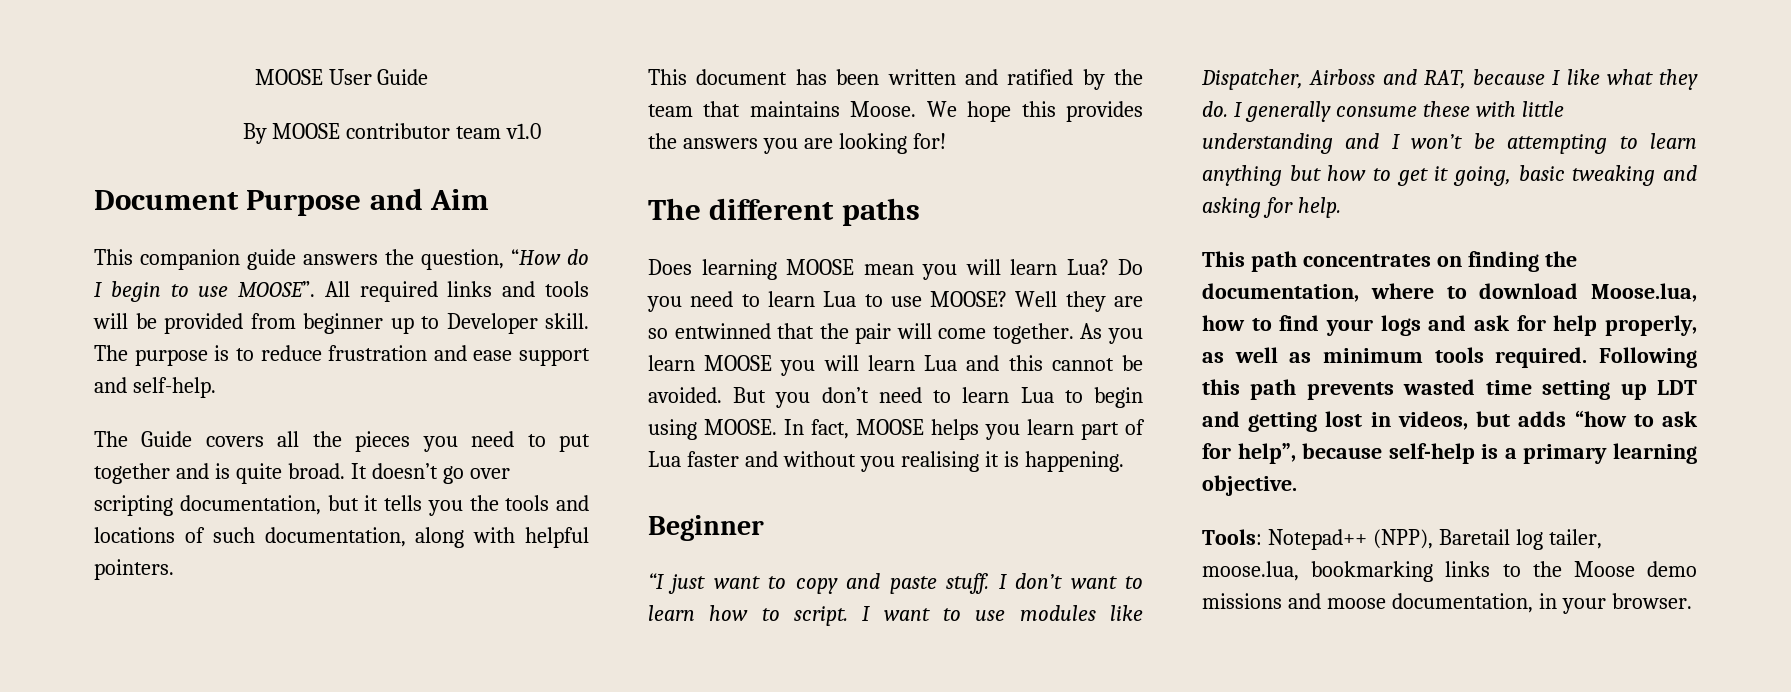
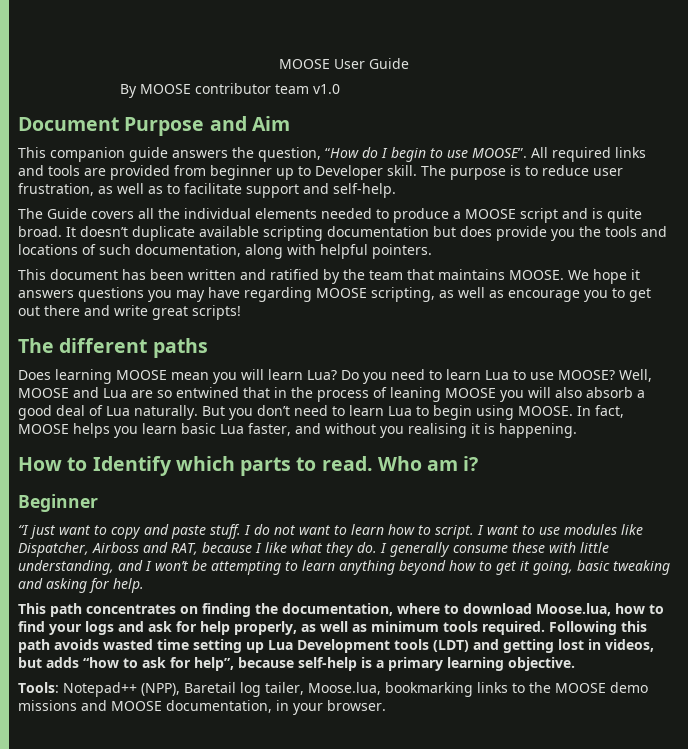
- All required links and tools will be provided from beginner up to Developer skill.
+ All required links and tools are provided from beginner up to Developer skill.
- The purpose is to reduce frustration and ease support and self-help.
+ The purpose is to reduce user frustration, as well as to facilitate support and self-help.
- The Guide covers all the pieces you need to put together and is quite broad.
+ The Guide covers all the individual elements needed to produce a MOOSE script and is quite broad.
- It doesn’t go over scripting documentation, but it tells you the tools and locations of such documentation, along with helpful pointers.
+ It doesn’t duplicate available scripting documentation but does provide you the tools and locations of such documentation, along with helpful pointers.
- This document has been written and ratified by the team that maintains Moose.
+ This document has been written and ratified by the team that maintains MOOSE.
- We hope this provides the answers you are looking for!
+ We hope it answers questions you may have regarding MOOSE scripting, as well as encourage you to get out there and write great scripts!
- Well they are so entwinned that the pair will come together. As you learn MOOSE you will learn Lua and this cannot be avoided.
+ Well, MOOSE and Lua are so entwined that in the process of leaning MOOSE you will also absorb a good deal of Lua naturally.
- In fact, MOOSE helps you learn part of Lua faster and without you realising it is happening.
+ In fact, MOOSE helps you learn basic Lua faster, and without you realising it is happening.
+ How to Identify which parts to read. Who am i?
- I don’t want to learn how to script.
+ I do not want to learn how to script.
- I generally consume these with little understanding and I won’t be attempting to learn anything but how to get it going, basic tweaking and asking for help.
+ I generally consume these with little understanding, and I won’t be attempting to learn anything beyond how to get it going, basic tweaking and asking for help.
- Following this path prevents wasted time setting up LDT and getting lost in videos, but adds “how to ask for help”, because self-help is a primary learning objective.
+ Following this path avoids wasted time setting up Lua Development tools (LDT) and getting lost in videos, but adds “how to ask for help”, because self-help is a primary learning objective.
- Tools: Notepad++ (NPP), Baretail log tailer, moose.lua, bookmarking links to the Moose demo missions and moose documentation, in your browser.
+ Tools: Notepad++ (NPP), Baretail log tailer, Moose.lua, bookmarking links to the MOOSE demo missions and MOOSE documentation, in your browser.

